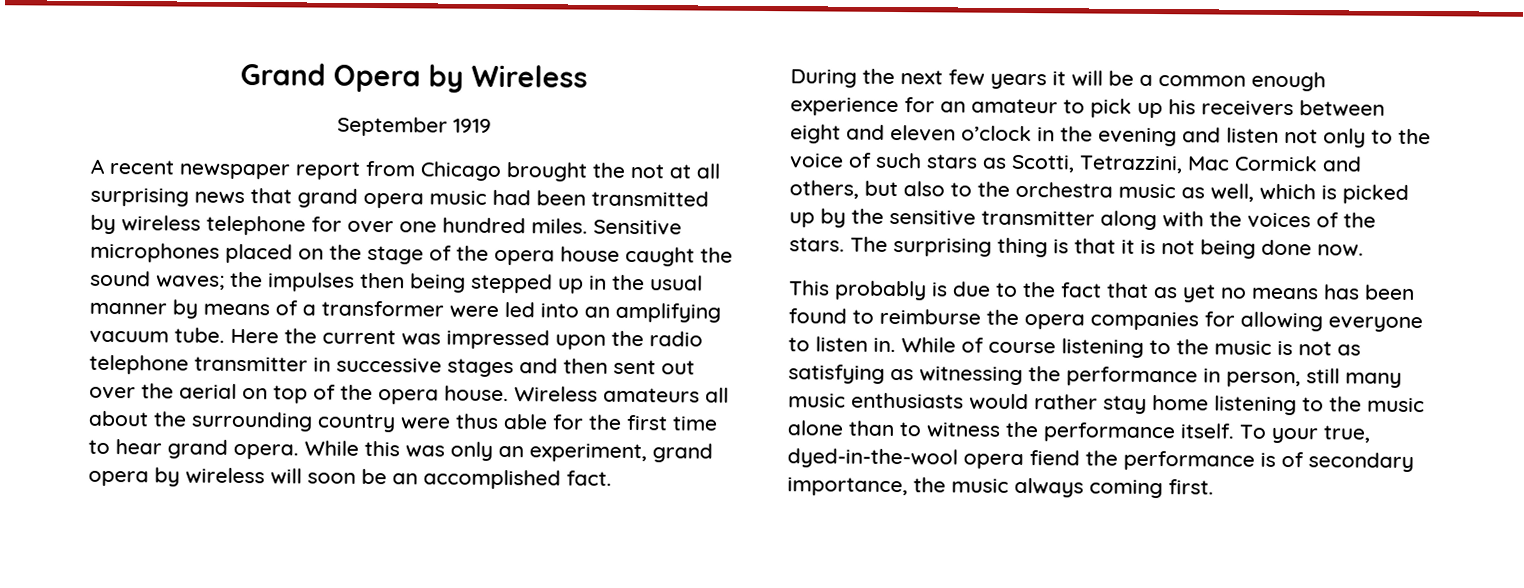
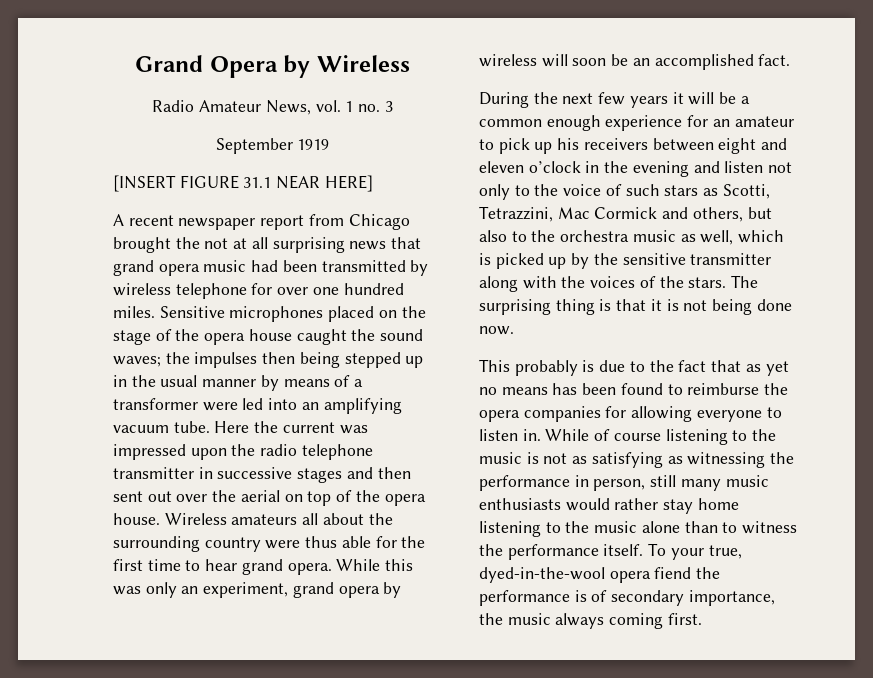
+ Radio Amateur News, vol. 1 no. 3
  September 1919
+ [INSERT FIGURE 31.1 NEAR HERE]

